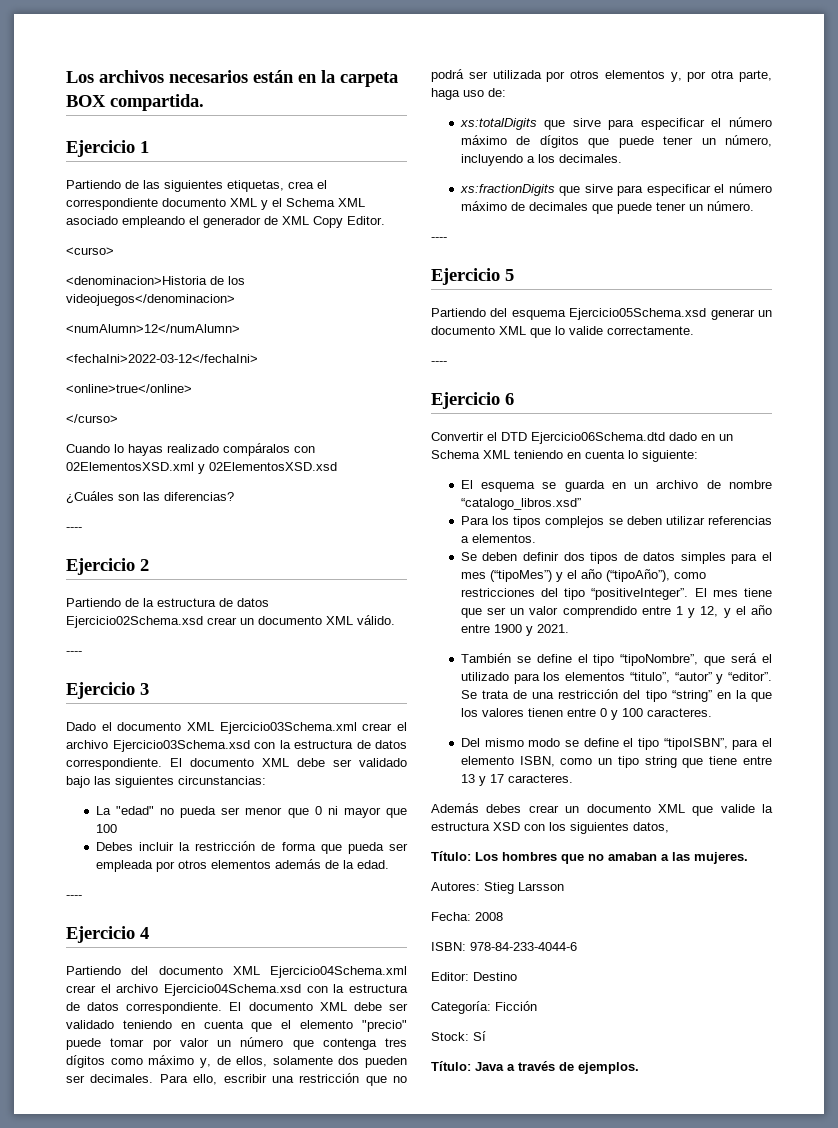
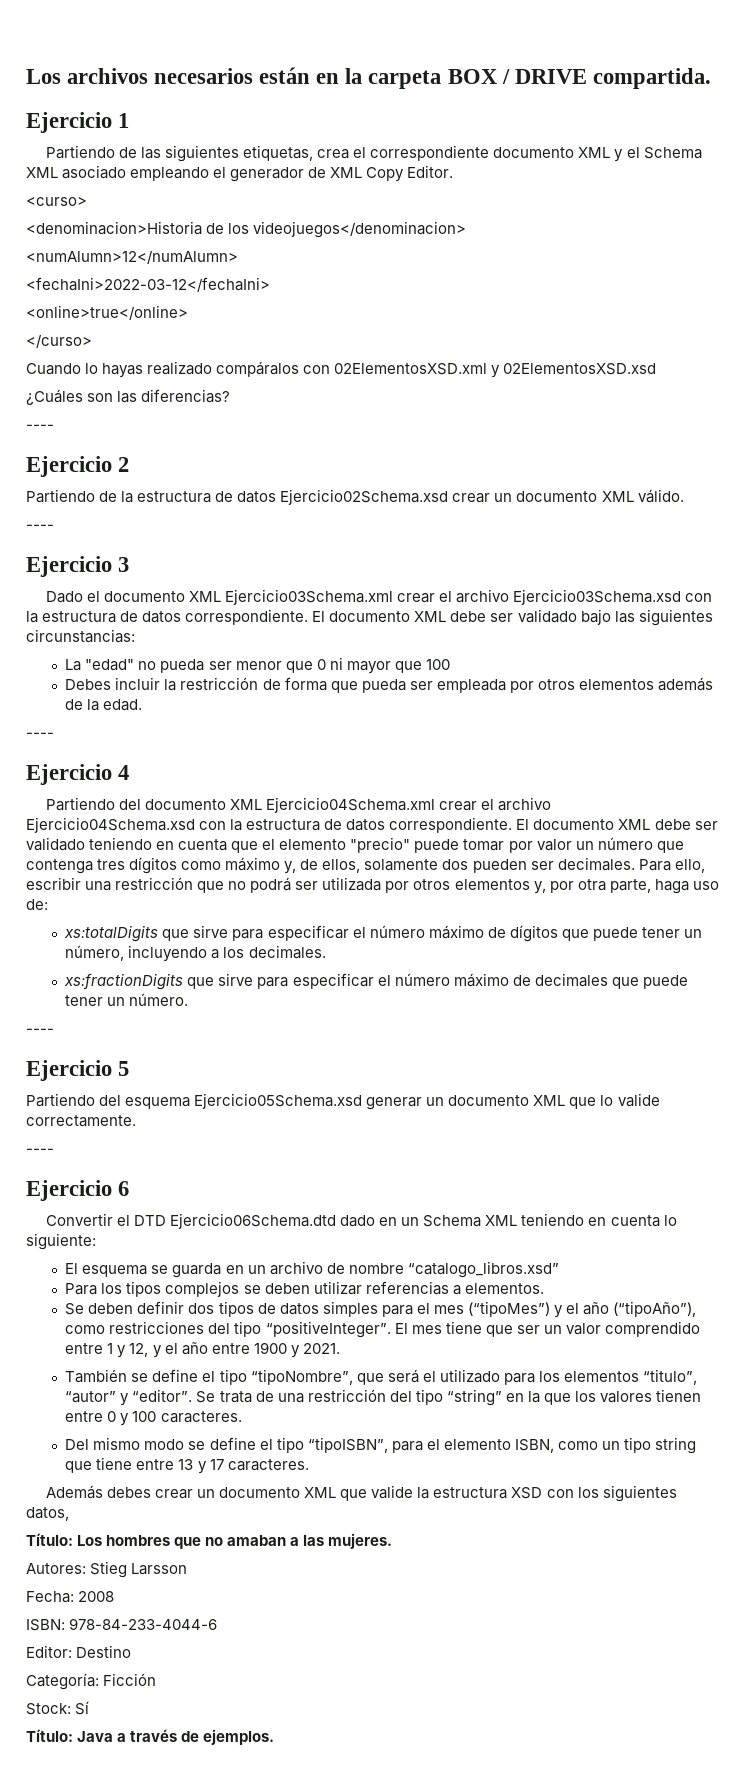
- Los archivos necesarios están en la carpeta BOX compartida.
+ Los archivos necesarios están en la carpeta BOX / DRIVE compartida.

